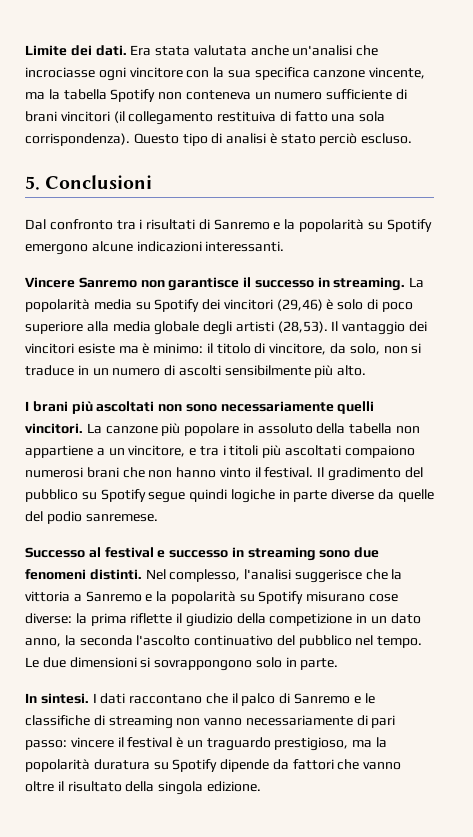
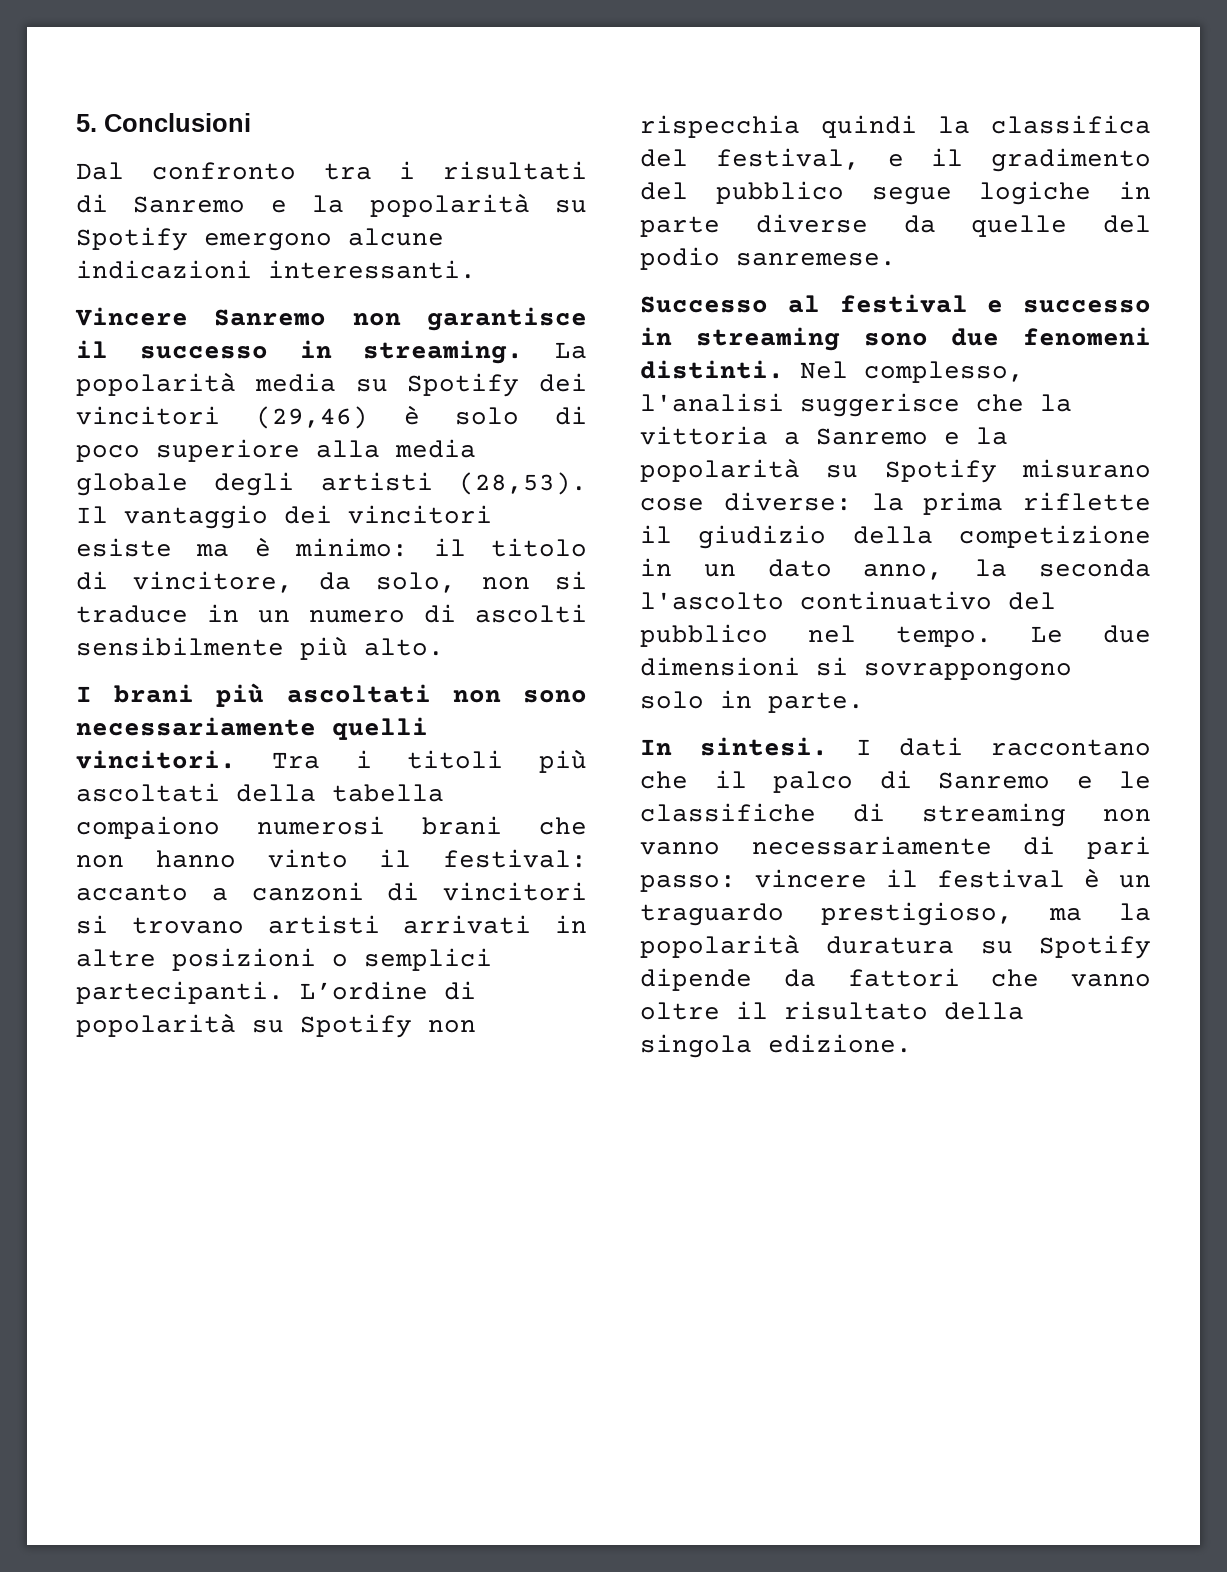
- Limite dei dati. Era stata valutata anche un'analisi che incrociasse ogni vincitore con la sua specifica canzone vincente, ma la tabella Spotify non conteneva un numero sufficiente di brani vincitori (il collegamento restituiva di fatto una sola corrispondenza). Questo tipo di analisi è stato perciò escluso.
- La canzone più popolare in assoluto della tabella non appartiene a un vincitore, e tra i titoli più ascoltati compaiono numerosi brani che non hanno vinto il festival. Il gradimento del pubblico su Spotify segue quindi logiche in parte diverse da quelle del podio sanremese.
+ Tra i titoli più ascoltati della tabella compaiono numerosi brani che non hanno vinto il festival: accanto a canzoni di vincitori si trovano artisti arrivati in altre posizioni o semplici partecipanti. L’ordine di popolarità su Spotify non rispecchia quindi la classifica del festival, e il gradimento del pubblico segue logiche in parte diverse da quelle del podio sanremese.

